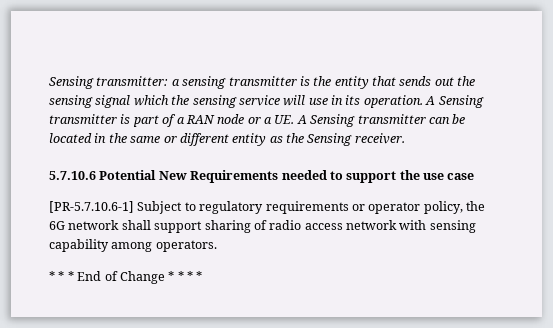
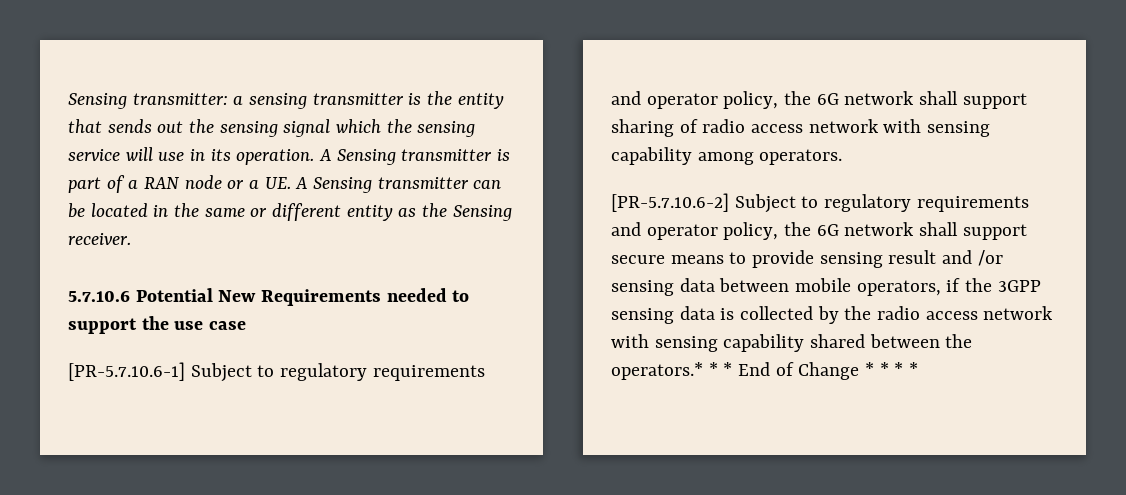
- [PR-5.7.10.6-1] Subject to regulatory requirements or operator policy, the 6G network shall support sharing of radio access network with sensing capability among operators.
+ [PR-5.7.10.6-1] Subject to regulatory requirements and operator policy, the 6G network shall support sharing of radio access network with sensing capability among operators.
- * * * End of Change * * * *
+ [PR-5.7.10.6-2] Subject to regulatory requirements and operator policy, the 6G network shall support secure means to provide sensing result and /or sensing data between mobile operators, if the 3GPP sensing data is collected by the radio access network with sensing capability shared between the operators.* * * End of Change * * * *

